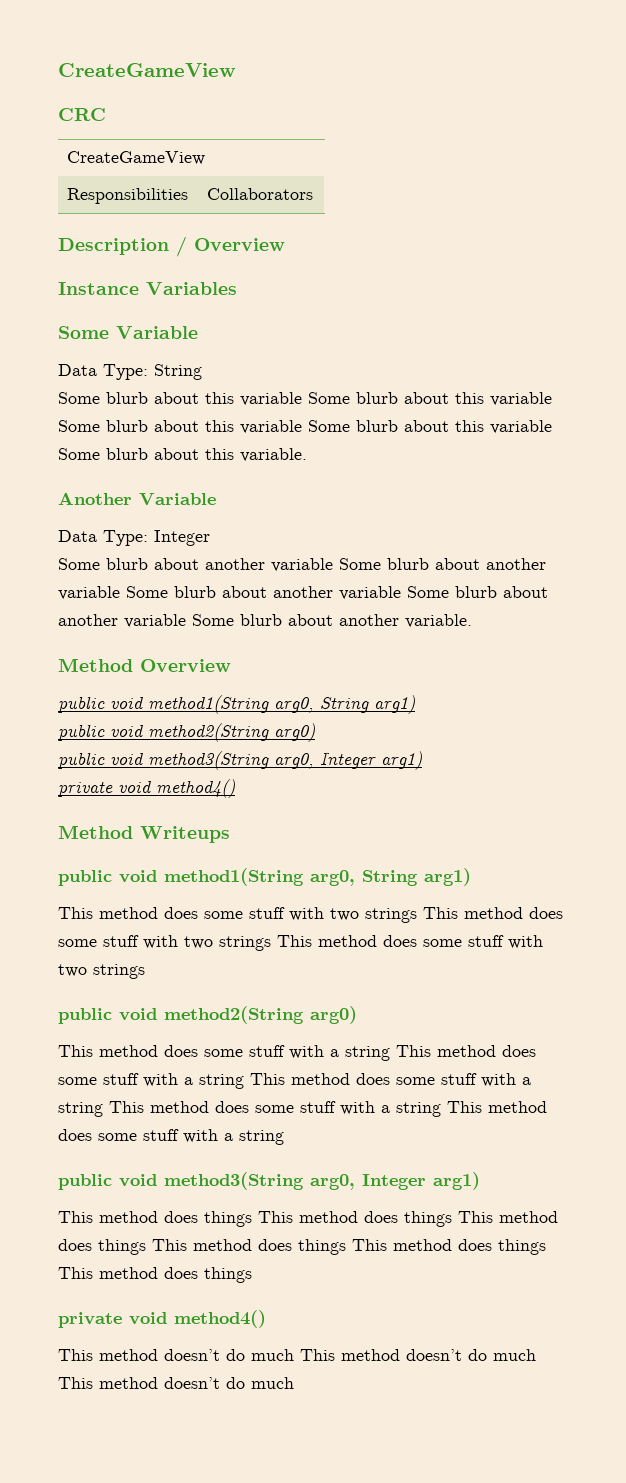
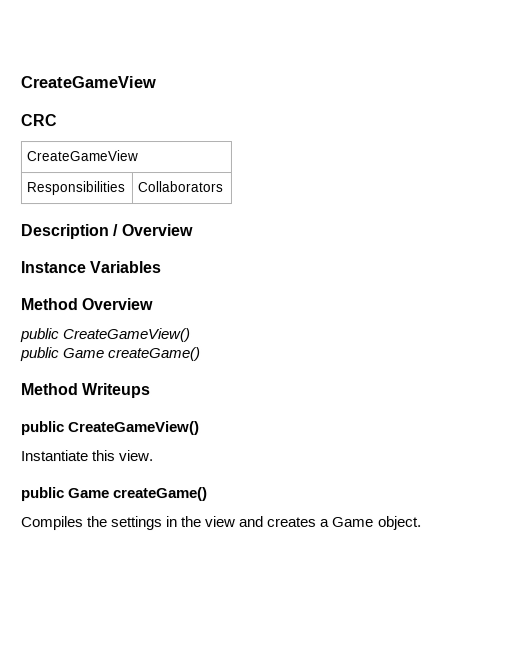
- Some Variable
- Data Type: String
- Some blurb about this variable Some blurb about this variable Some blurb about this variable Some blurb about this variable Some blurb about this variable.
- Another Variable
- Data Type: Integer
- Some blurb about another variable Some blurb about another variable Some blurb about another variable Some blurb about another variable Some blurb about another variable.
  Method Overview
- public void method1(String arg0, String arg1)
- public void method2(String arg0)
- public void method3(String arg0, Integer arg1)
- private void method4()
+ public CreateGameView()
+ public Game createGame()
  Method Writeups
- public void method1(String arg0, String arg1)
- This method does some stuff with two strings This method does some stuff with two strings This method does some stuff with two strings
- public void method2(String arg0)
- This method does some stuff with a string This method does some stuff with a string This method does some stuff with a string This method does some stuff with a string This method does some stuff with a string
- public void method3(String arg0, Integer arg1)
- This method does things This method does things This method does things This method does things This method does things This method does things
- private void method4()
- This method doesn’t do much This method doesn’t do much This method doesn’t do much
+ public CreateGameView()
+ Instantiate this view.
+ public Game createGame()
+ Compiles the settings in the view and creates a Game object.

